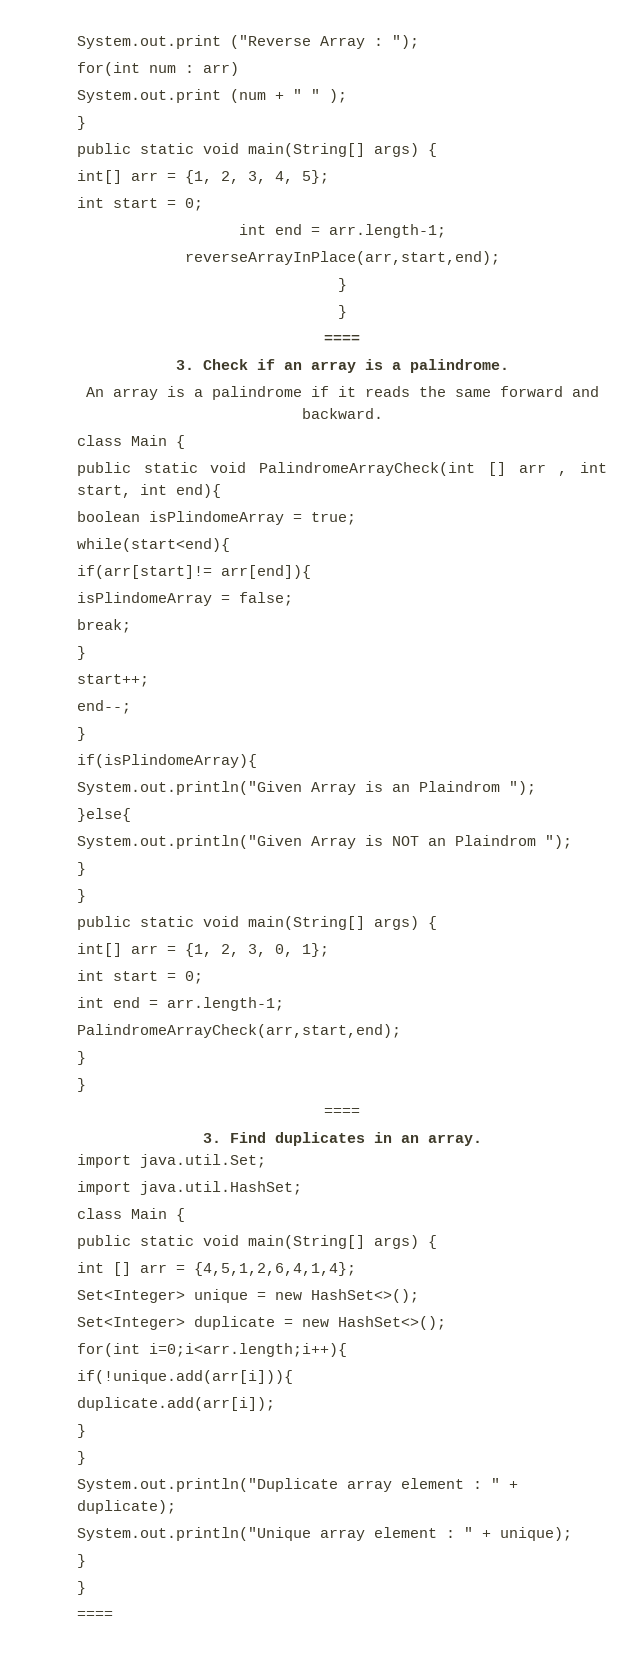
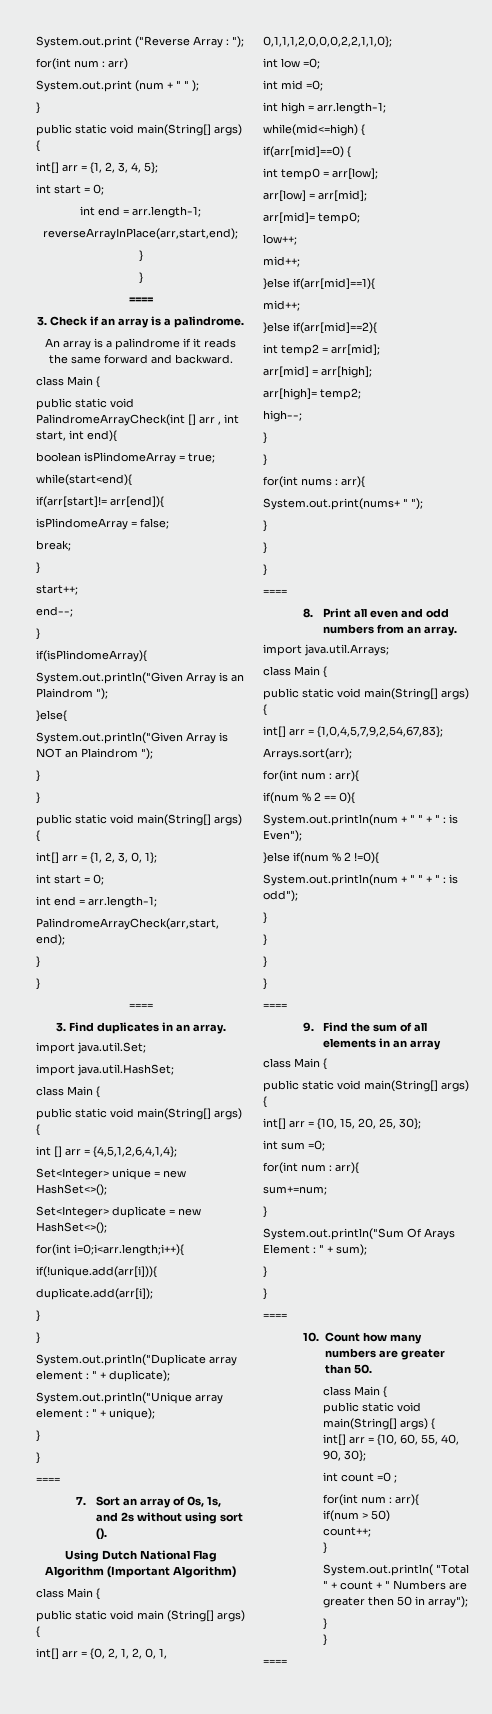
+ 7. Sort an array of 0s, 1s, and 2s without using sort ().
+ Using Dutch National Flag Algorithm (Important Algorithm)
+ class Main {
+ public static void main (String[] args) {
+ int[] arr = {0, 2, 1, 2, 0, 1, 0,1,1,1,2,0,0,0,2,2,1,1,0};
+ int low =0;
+ int mid =0;
+ int high = arr.length-1;
+ while(mid<=high) {
+ if(arr[mid]==0) {
+ int temp0 = arr[low];
+ arr[low] = arr[mid];
+ arr[mid]= temp0;
+ low++;
+ mid++;
+ }else if(arr[mid]==1){
+ mid++;
+ }else if(arr[mid]==2){
+ int temp2 = arr[mid];
+ arr[mid] = arr[high];
+ arr[high]= temp2;
+ high--;
+ }
+ }
+ for(int nums : arr){
+ System.out.print(nums+ " ");
+ }
+ }
+ }
+ ====
+ 8. Print all even and odd numbers from an array.
+ import java.util.Arrays;
+ class Main {
+ public static void main(String[] args) {
+ int[] arr = {1,0,4,5,7,9,2,54,67,83};
+ Arrays.sort(arr);
+ for(int num : arr){
+ if(num % 2 == 0){
+ System.out.println(num + " " + " : is Even");
+ }else if(num % 2 !=0){
+ System.out.println(num + " " + " : is odd");
+ }
+ }
+ }
+ }
+ ====
+ 9. Find the sum of all elements in an array
+ class Main {
+ public static void main(String[] args) {
+ int[] arr = {10, 15, 20, 25, 30};
+ int sum =0;
+ for(int num : arr){
+ sum+=num;
+ }
+ System.out.println("Sum Of Arays Element : " + sum);
+ }
+ }
+ ====
+ 10. Count how many numbers are greater than 50.
+ class Main {
+ public static void main(String[] args) {
+ int[] arr = {10, 60, 55, 40, 90, 30};
+ int count =0 ;
+ for(int num : arr){
+ if(num > 50)
+ count++;
+ }
+ System.out.println( "Total " + count + " Numbers are greater then 50 in array");
+ }
+ }
+ ====

